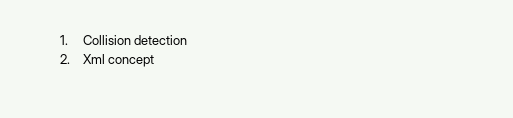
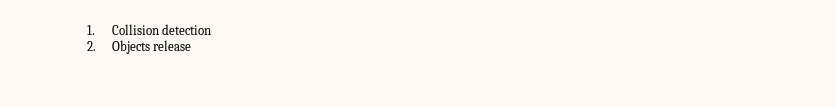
- 2. Xml concept
+ 2. Objects release

